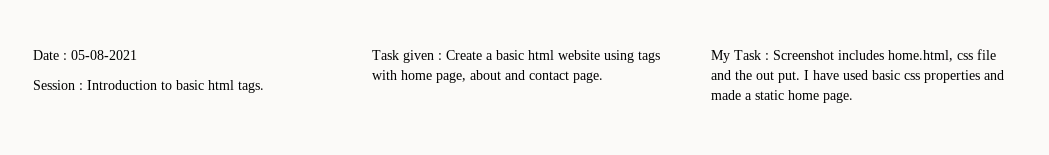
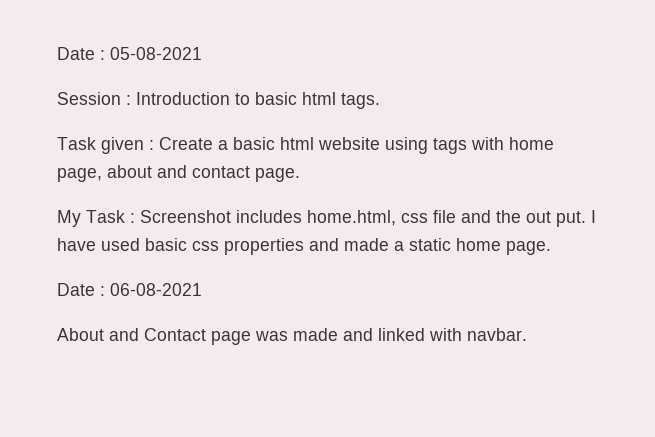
+ Date : 06-08-2021
+ About and Contact page was made and linked with navbar.

